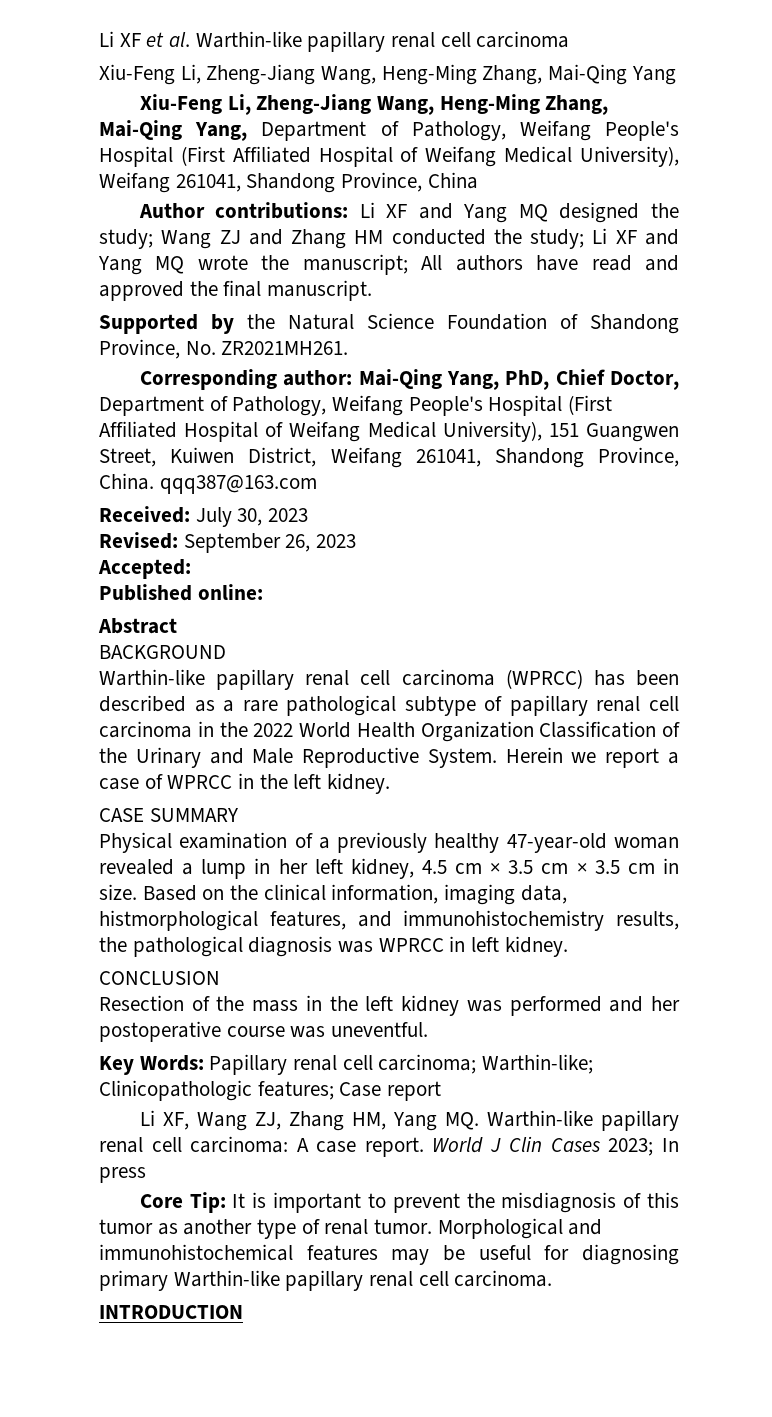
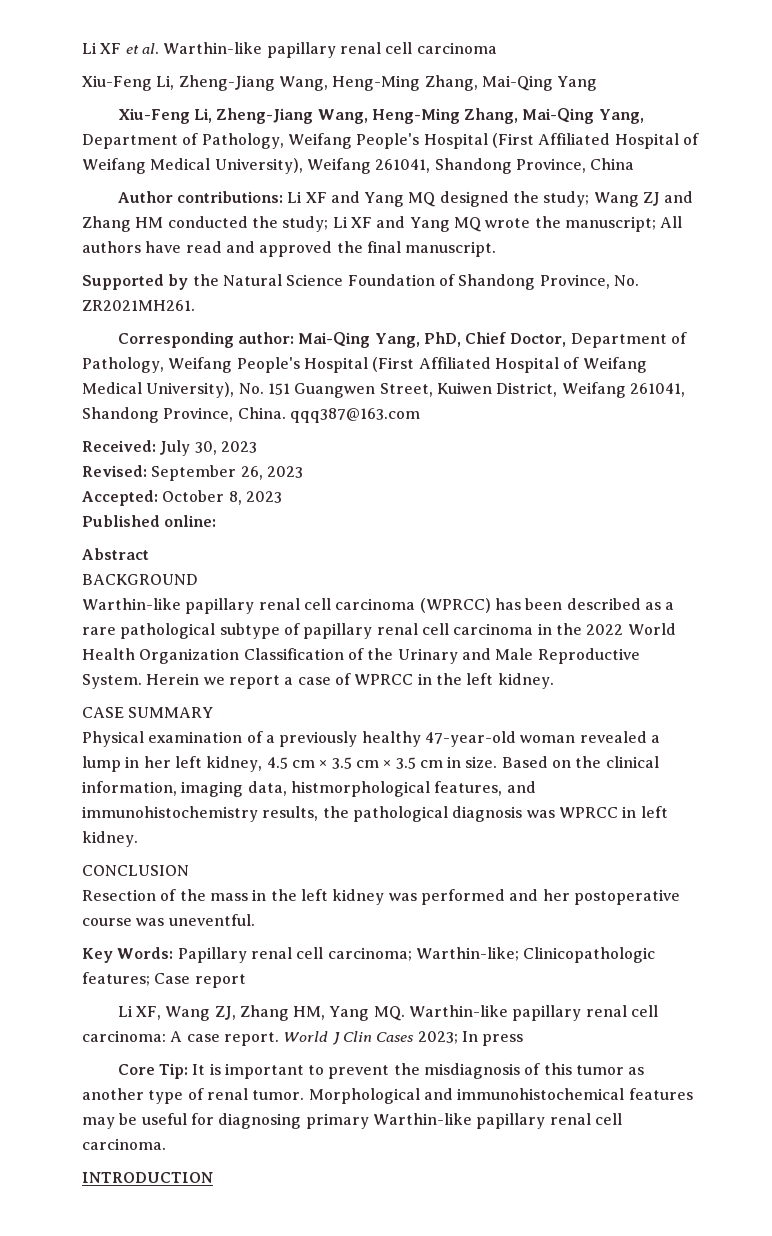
- Corresponding author: Mai-Qing Yang, PhD, Chief Doctor, Department of Pathology, Weifang People's Hospital (First Affiliated Hospital of Weifang Medical University), 151 Guangwen Street, Kuiwen District, Weifang 261041, Shandong Province, China. qqq387@163.com
+ Corresponding author: Mai-Qing Yang, PhD, Chief Doctor, Department of Pathology, Weifang People's Hospital (First Affiliated Hospital of Weifang Medical University), No. 151 Guangwen Street, Kuiwen District, Weifang 261041, Shandong Province, China. qqq387@163.com
- Accepted:
+ Accepted: October 8, 2023

